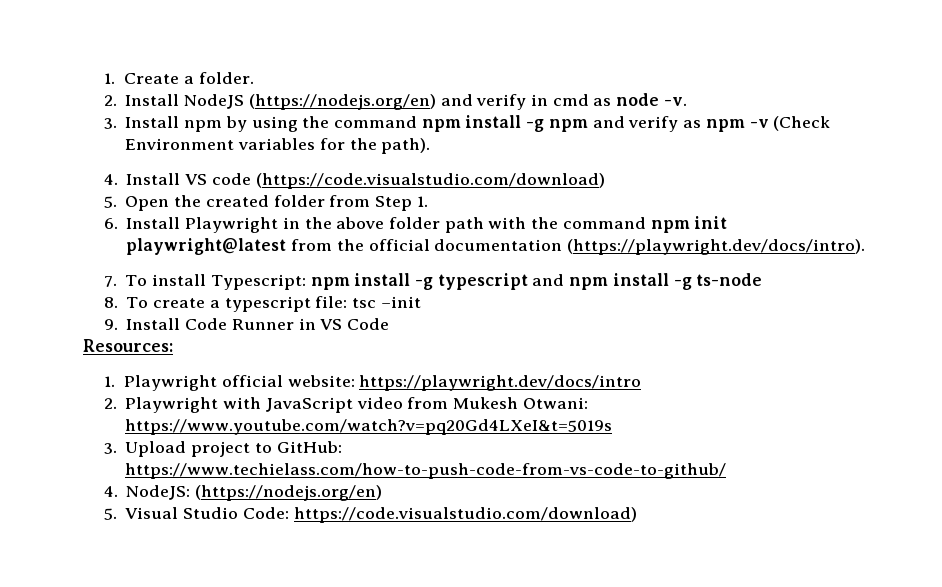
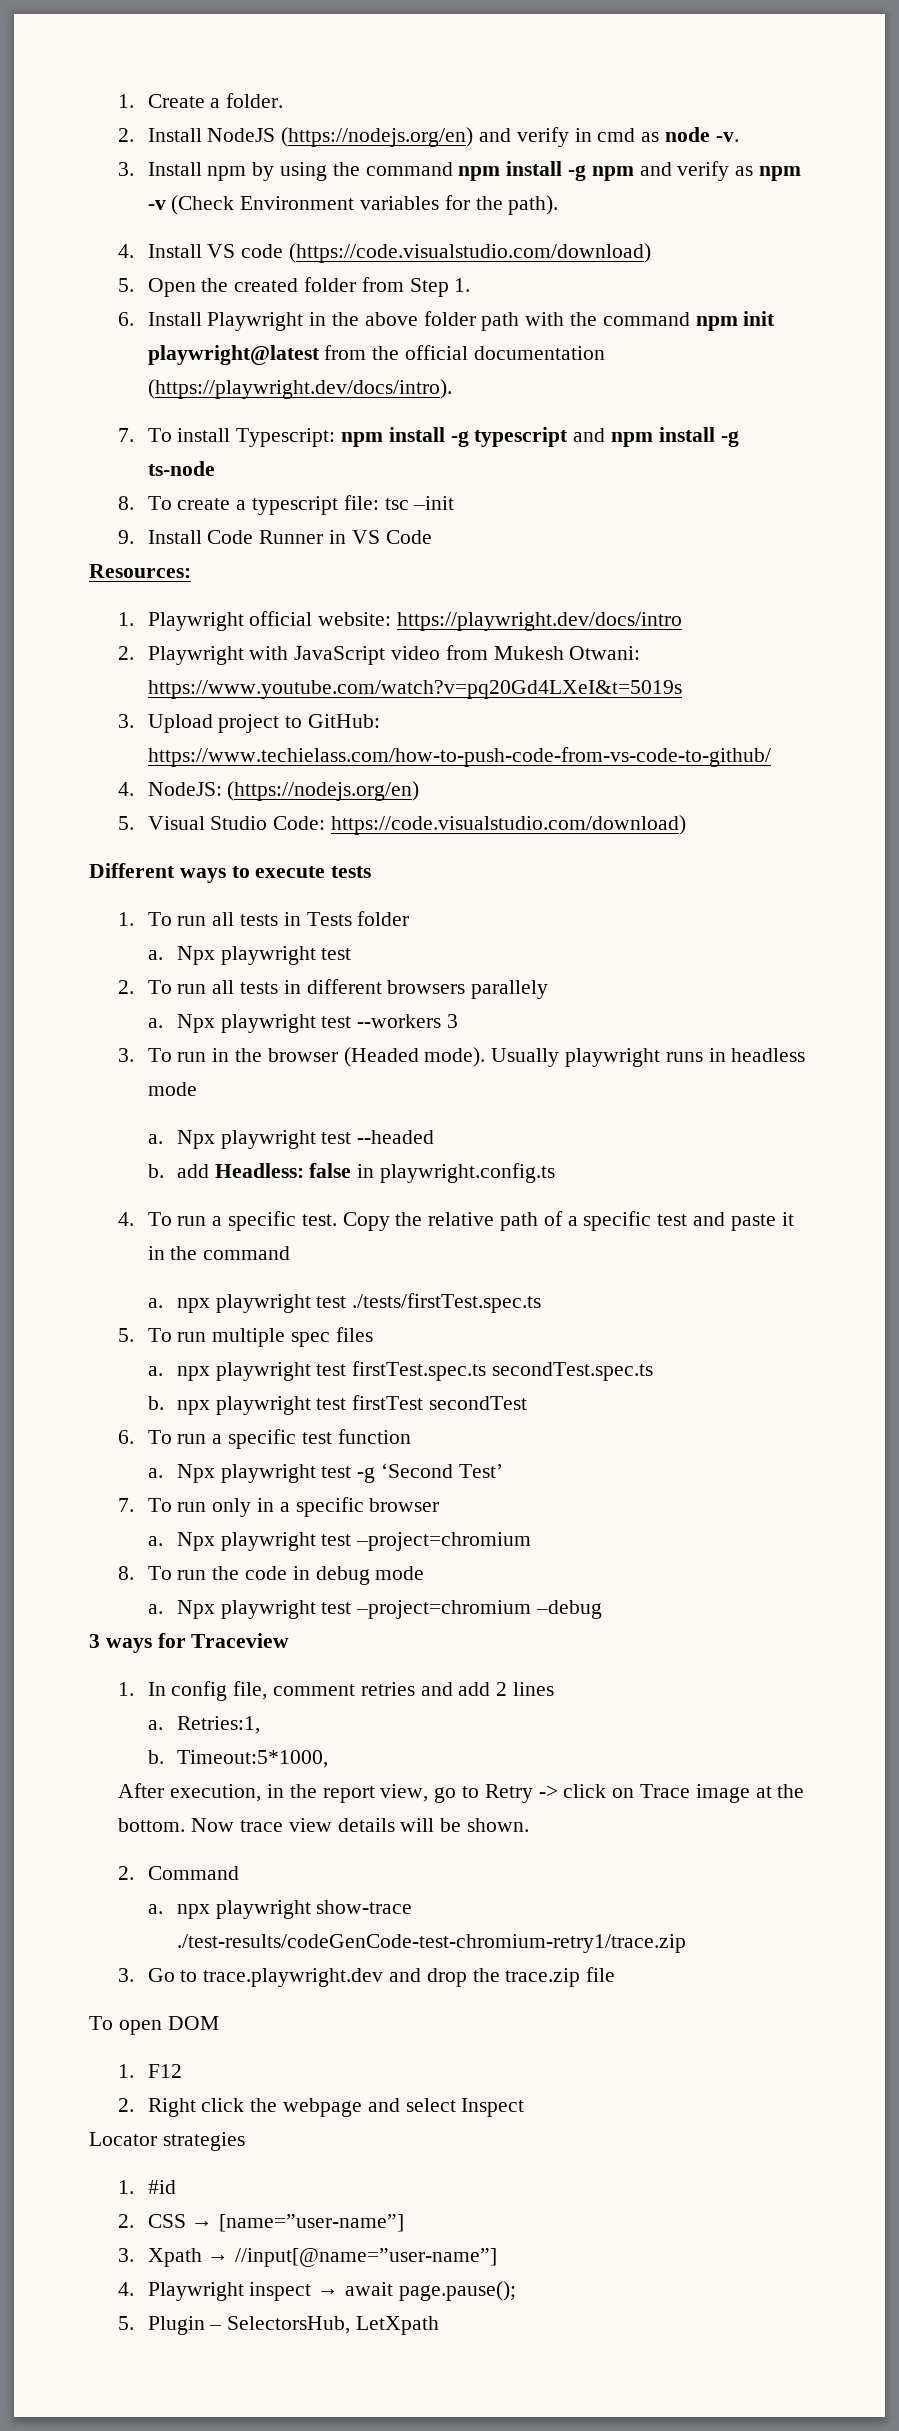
+ Different ways to execute tests
+ 1. To run all tests in Tests folder
+ a. Npx playwright test
+ 2. To run all tests in different browsers parallely
+ a. Npx playwright test --workers 3
+ 3. To run in the browser (Headed mode). Usually playwright runs in headless mode
+ a. Npx playwright test --headed
+ b. add Headless: false in playwright.config.ts
+ 4. To run a specific test. Copy the relative path of a specific test and paste it in the command
+ a. npx playwright test ./tests/firstTest.spec.ts
+ 5. To run multiple spec files
+ a. npx playwright test firstTest.spec.ts secondTest.spec.ts
+ b. npx playwright test firstTest secondTest
+ 6. To run a specific test function
+ a. Npx playwright test -g ‘Second Test’
+ 7. To run only in a specific browser
+ a. Npx playwright test –project=chromium
+ 8. To run the code in debug mode
+ a. Npx playwright test –project=chromium –debug
+ 3 ways for Traceview
+ 1. In config file, comment retries and add 2 lines
+ a. Retries:1,
+ b. Timeout:5*1000,
+ After execution, in the report view, go to Retry -> click on Trace image at the bottom. Now trace view details will be shown.
+ 2. Command
+ a. npx playwright show-trace ./test-results/codeGenCode-test-chromium-retry1/trace.zip
+ 3. Go to trace.playwright.dev and drop the trace.zip file
+ To open DOM
+ 1. F12
+ 2. Right click the webpage and select Inspect
+ Locator strategies
+ 1. #id
+ 2. CSS → [name=”user-name”]
+ 3. Xpath → //input[@name=”user-name”]
+ 4. Playwright inspect → await page.pause();
+ 5. Plugin – SelectorsHub, LetXpath

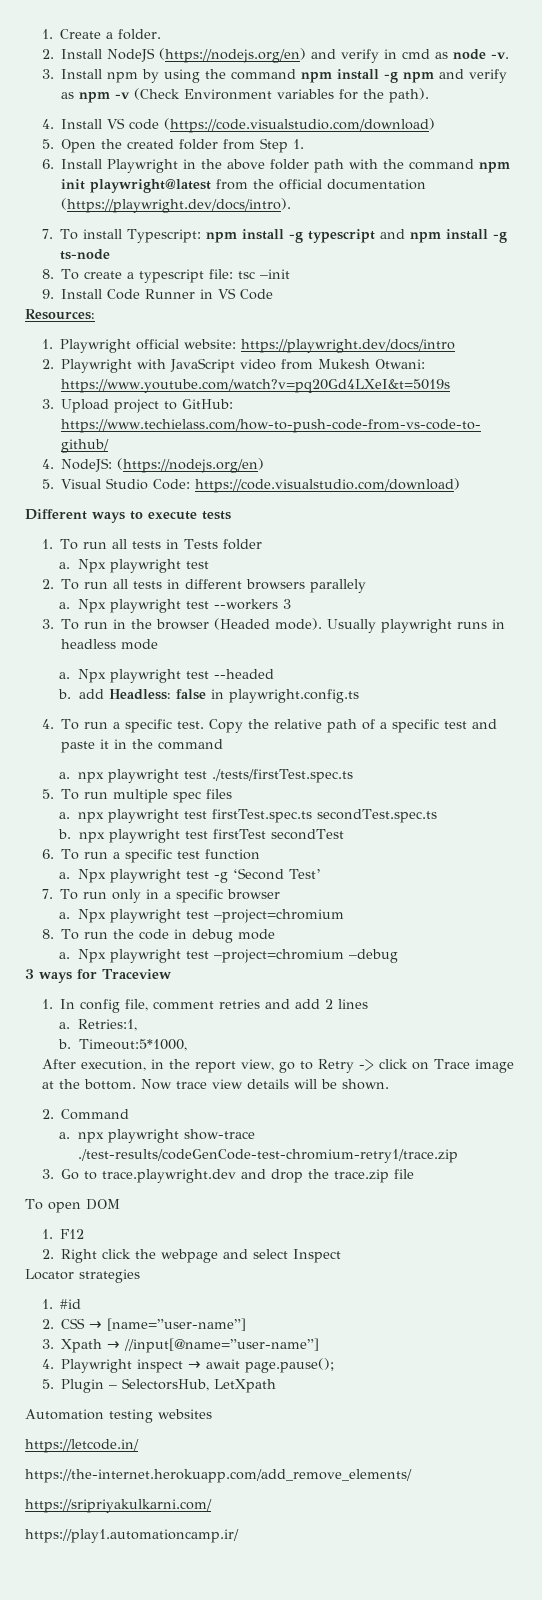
+ Automation testing websites
+ https://letcode.in/
+ https://the-internet.herokuapp.com/add_remove_elements/
+ https://sripriyakulkarni.com/
+ https://play1.automationcamp.ir/

